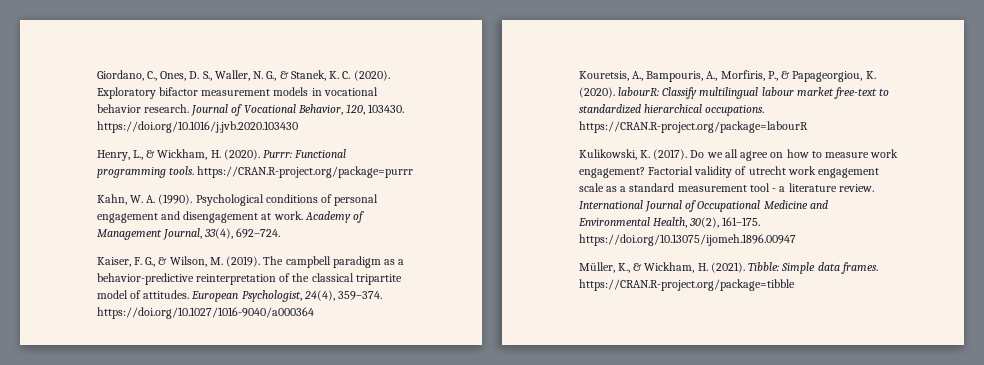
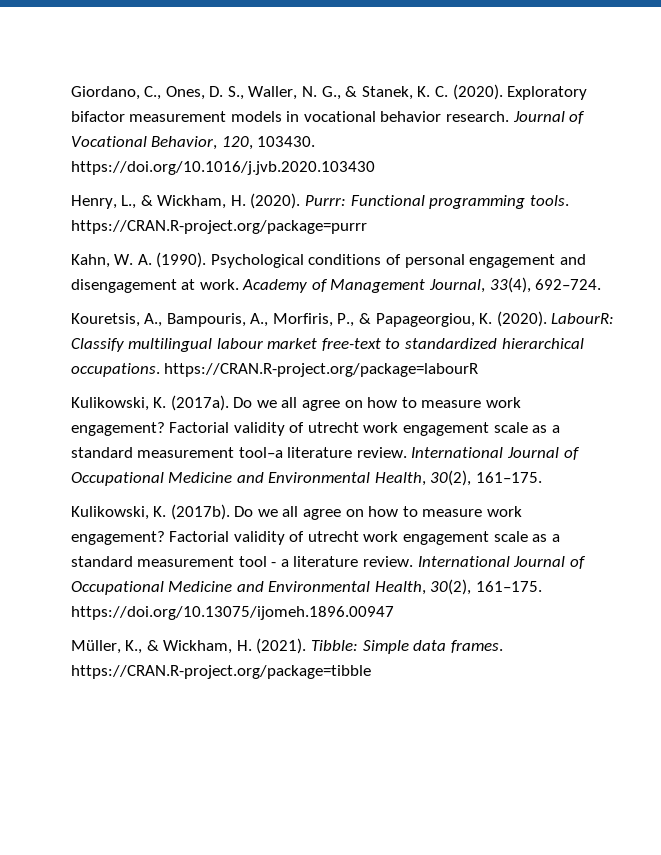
- Kaiser, F. G., & Wilson, M. (2019). The campbell paradigm as a behavior-predictive reinterpretation of the classical tripartite model of attitudes. European Psychologist, 24(4), 359–374. https://doi.org/10.1027/1016-9040/a000364
- Kouretsis, A., Bampouris, A., Morfiris, P., & Papageorgiou, K. (2020). labourR: Classify multilingual labour market free-text to standardized hierarchical occupations. https://CRAN.R-project.org/package=labourR
+ Kouretsis, A., Bampouris, A., Morfiris, P., & Papageorgiou, K. (2020). LabourR: Classify multilingual labour market free-text to standardized hierarchical occupations. https://CRAN.R-project.org/package=labourR
- Kulikowski, K. (2017).
+ Kulikowski, K. (2017a). Do we all agree on how to measure work engagement? Factorial validity of utrecht work engagement scale as a standard measurement tool–a literature review. International Journal of Occupational Medicine and Environmental Health, 30(2), 161–175.
+ Kulikowski, K. (2017b).

